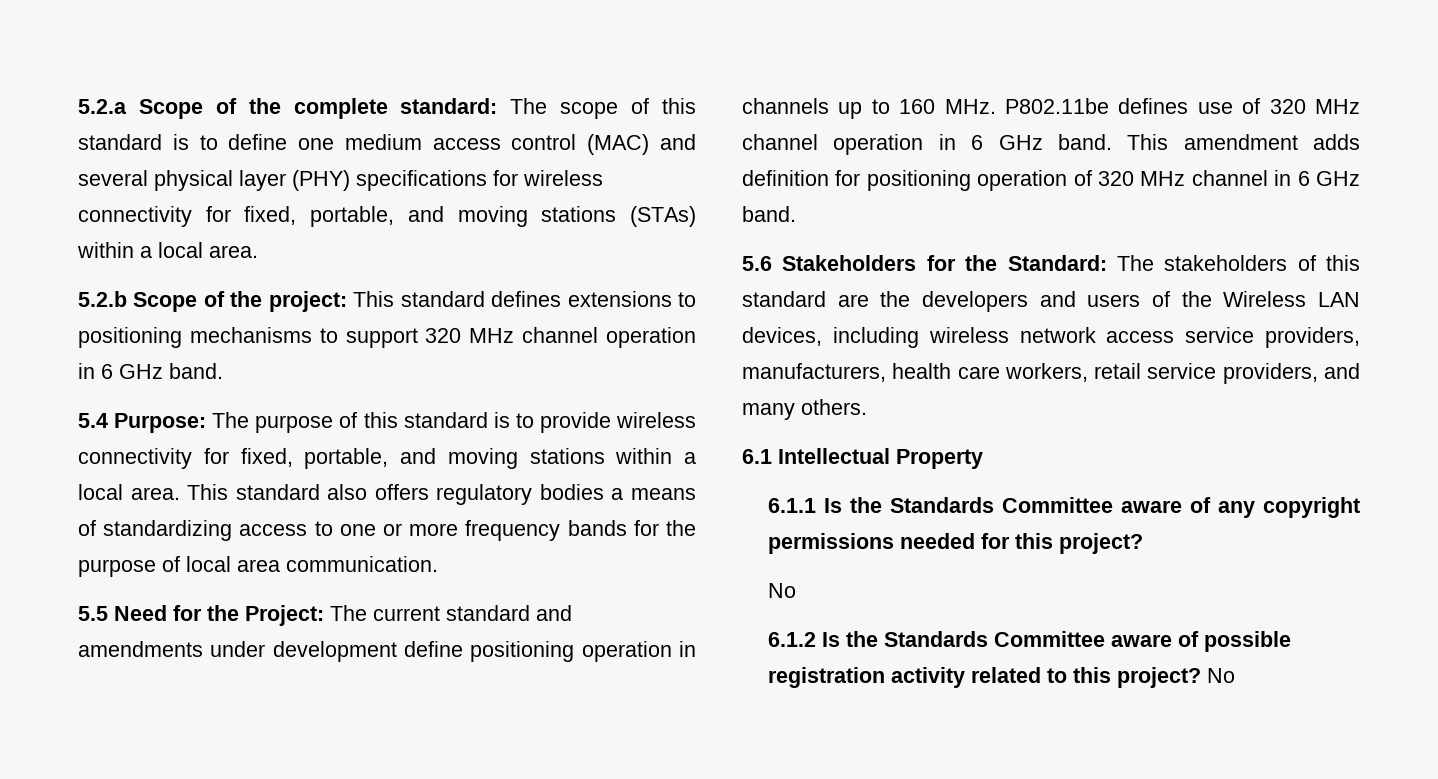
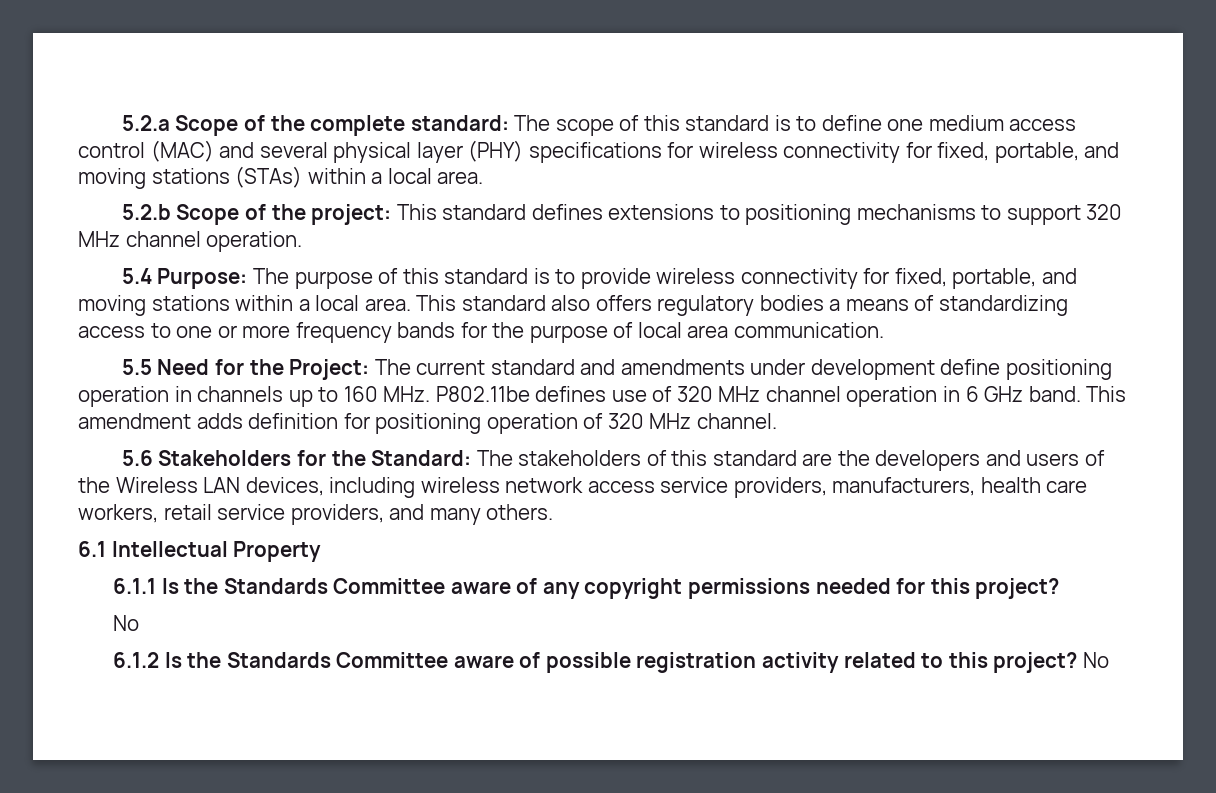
- 5.2.b Scope of the project: This standard defines extensions to positioning mechanisms to support 320 MHz channel operation in 6 GHz band.
+ 5.2.b Scope of the project: This standard defines extensions to positioning mechanisms to support 320 MHz channel operation.
- This amendment adds definition for positioning operation of 320 MHz channel in 6 GHz band.
+ This amendment adds definition for positioning operation of 320 MHz channel.

